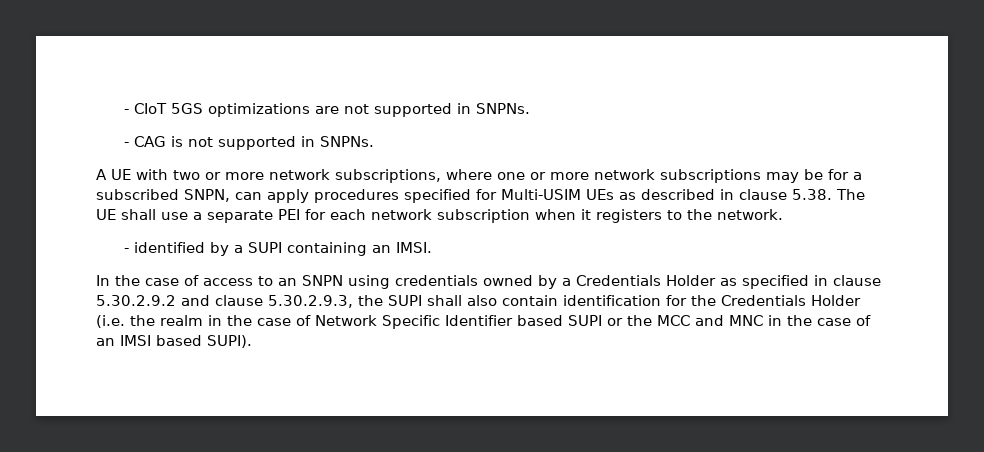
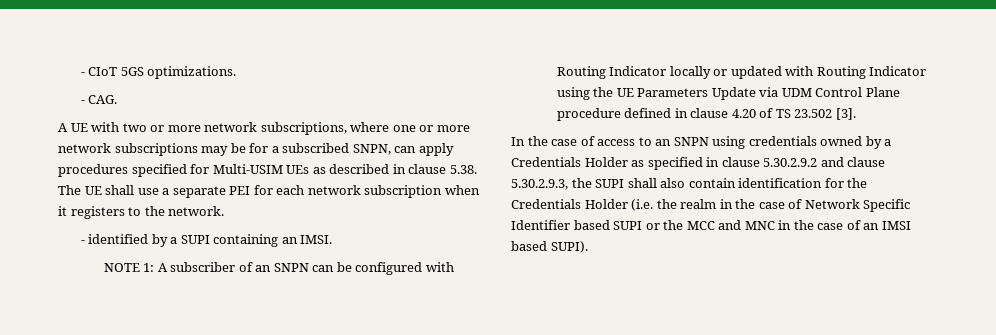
- - CIoT 5GS optimizations are not supported in SNPNs.
- - CAG is not supported in SNPNs.
+ - CIoT 5GS optimizations.
+ - CAG.
+ NOTE 1: A subscriber of an SNPN can be configured with Routing Indicator locally or updated with Routing Indicator using the UE Parameters Update via UDM Control Plane procedure defined in clause 4.20 of TS 23.502 [3].

